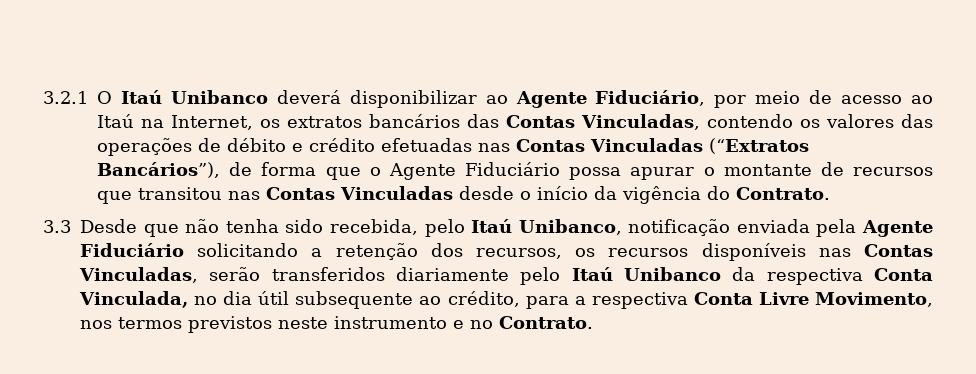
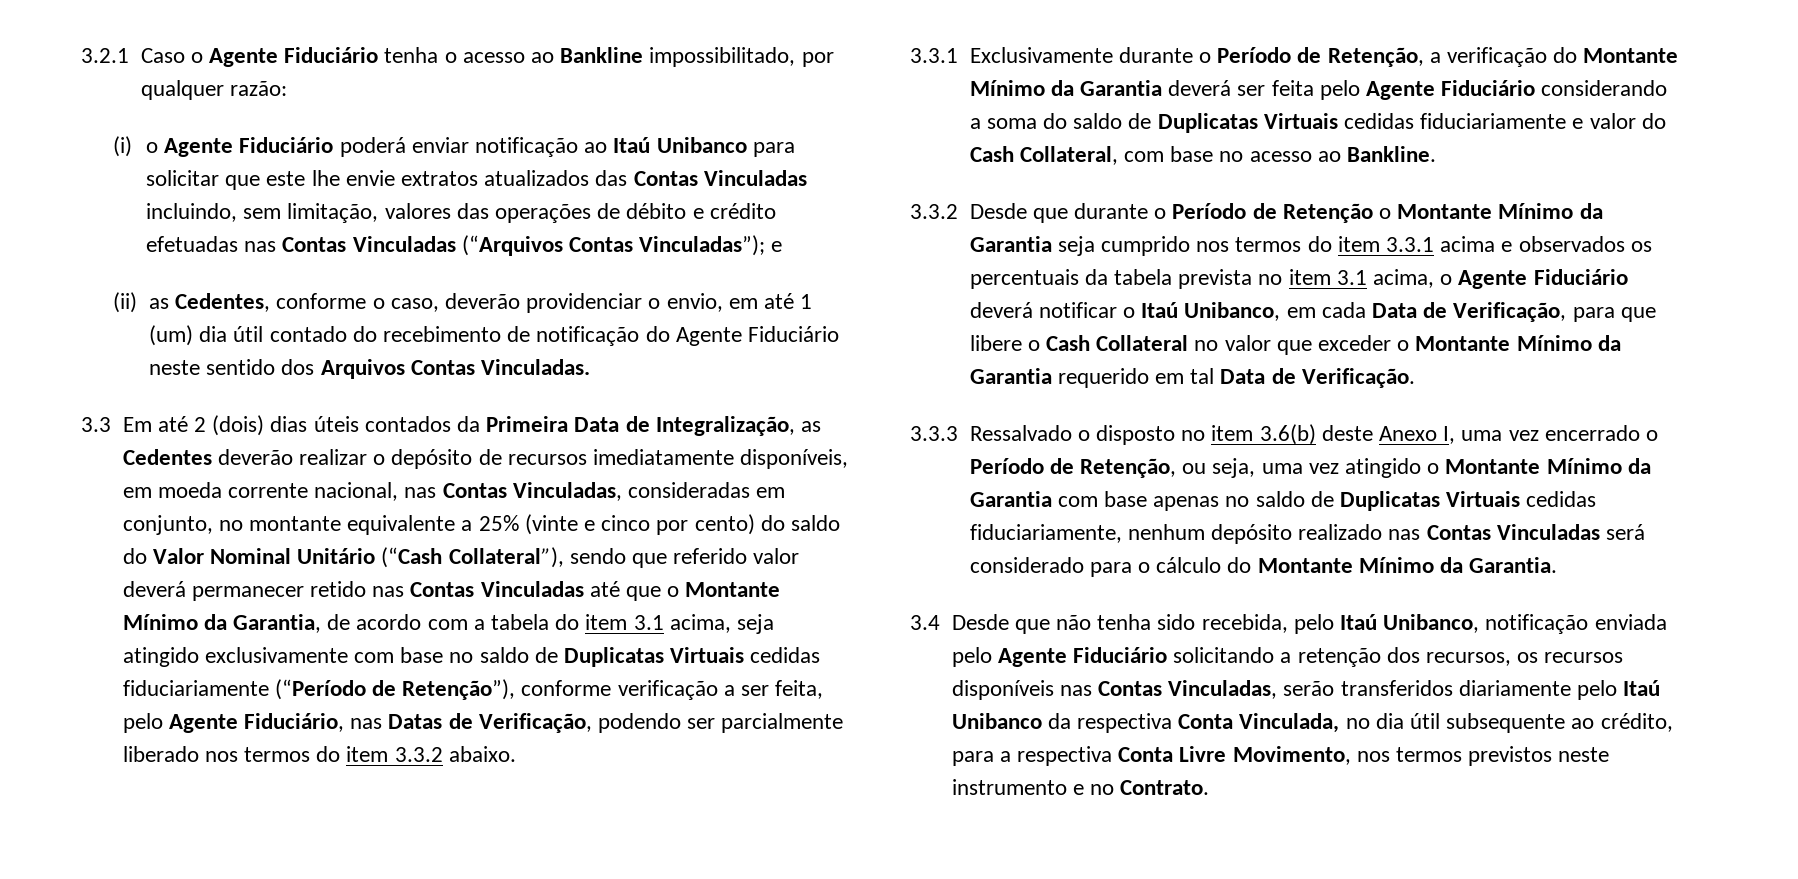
- 3.2.1 O Itaú Unibanco deverá disponibilizar ao Agente Fiduciário, por meio de acesso ao Itaú na Internet, os extratos bancários das Contas Vinculadas, contendo os valores das operações de débito e crédito efetuadas nas Contas Vinculadas (“Extratos Bancários”), de forma que o Agente Fiduciário possa apurar o montante de recursos que transitou nas Contas Vinculadas desde o início da vigência do Contrato.
- 3.3 Desde que não tenha sido recebida, pelo Itaú Unibanco, notificação enviada pela Agente Fiduciário solicitando a retenção dos recursos, os recursos disponíveis nas Contas Vinculadas, serão transferidos diariamente pelo Itaú Unibanco da respectiva Conta Vinculada, no dia útil subsequente ao crédito, para a respectiva Conta Livre Movimento, nos termos previstos neste instrumento e no Contrato.
+ 3.2.1 Caso o Agente Fiduciário tenha o acesso ao Bankline impossibilitado, por qualquer razão:
+ (i) o Agente Fiduciário poderá enviar notificação ao Itaú Unibanco para solicitar que este lhe envie extratos atualizados das Contas Vinculadas incluindo, sem limitação, valores das operações de débito e crédito efetuadas nas Contas Vinculadas (“Arquivos Contas Vinculadas”); e
+ (ii) as Cedentes, conforme o caso, deverão providenciar o envio, em até 1 (um) dia útil contado do recebimento de notificação do Agente Fiduciário neste sentido dos Arquivos Contas Vinculadas.
+ 3.3 Em até 2 (dois) dias úteis contados da Primeira Data de Integralização, as Cedentes deverão realizar o depósito de recursos imediatamente disponíveis, em moeda corrente nacional, nas Contas Vinculadas, consideradas em conjunto, no montante equivalente a 25% (vinte e cinco por cento) do saldo do Valor Nominal Unitário (“Cash Collateral”), sendo que referido valor deverá permanecer retido nas Contas Vinculadas até que o Montante Mínimo da Garantia, de acordo com a tabela do item 3.1 acima, seja atingido exclusivamente com base no saldo de Duplicatas Virtuais cedidas fiduciariamente (“Período de Retenção”), conforme verificação a ser feita, pelo Agente Fiduciário, nas Datas de Verificação, podendo ser parcialmente liberado nos termos do item 3.3.2 abaixo.
+ 3.3.1 Exclusivamente durante o Período de Retenção, a verificação do Montante Mínimo da Garantia deverá ser feita pelo Agente Fiduciário considerando a soma do saldo de Duplicatas Virtuais cedidas fiduciariamente e valor do Cash Collateral, com base no acesso ao Bankline.
+ 3.3.2 Desde que durante o Período de Retenção o Montante Mínimo da Garantia seja cumprido nos termos do item 3.3.1 acima e observados os percentuais da tabela prevista no item 3.1 acima, o Agente Fiduciário deverá notificar o Itaú Unibanco, em cada Data de Verificação, para que libere o Cash Collateral no valor que exceder o Montante Mínimo da Garantia requerido em tal Data de Verificação.
+ 3.3.3 Ressalvado o disposto no item 3.6(b) deste Anexo I, uma vez encerrado o Período de Retenção, ou seja, uma vez atingido o Montante Mínimo da Garantia com base apenas no saldo de Duplicatas Virtuais cedidas fiduciariamente, nenhum depósito realizado nas Contas Vinculadas será considerado para o cálculo do Montante Mínimo da Garantia.
+ 3.4 Desde que não tenha sido recebida, pelo Itaú Unibanco, notificação enviada pelo Agente Fiduciário solicitando a retenção dos recursos, os recursos disponíveis nas Contas Vinculadas, serão transferidos diariamente pelo Itaú Unibanco da respectiva Conta Vinculada, no dia útil subsequente ao crédito, para a respectiva Conta Livre Movimento, nos termos previstos neste instrumento e no Contrato.

